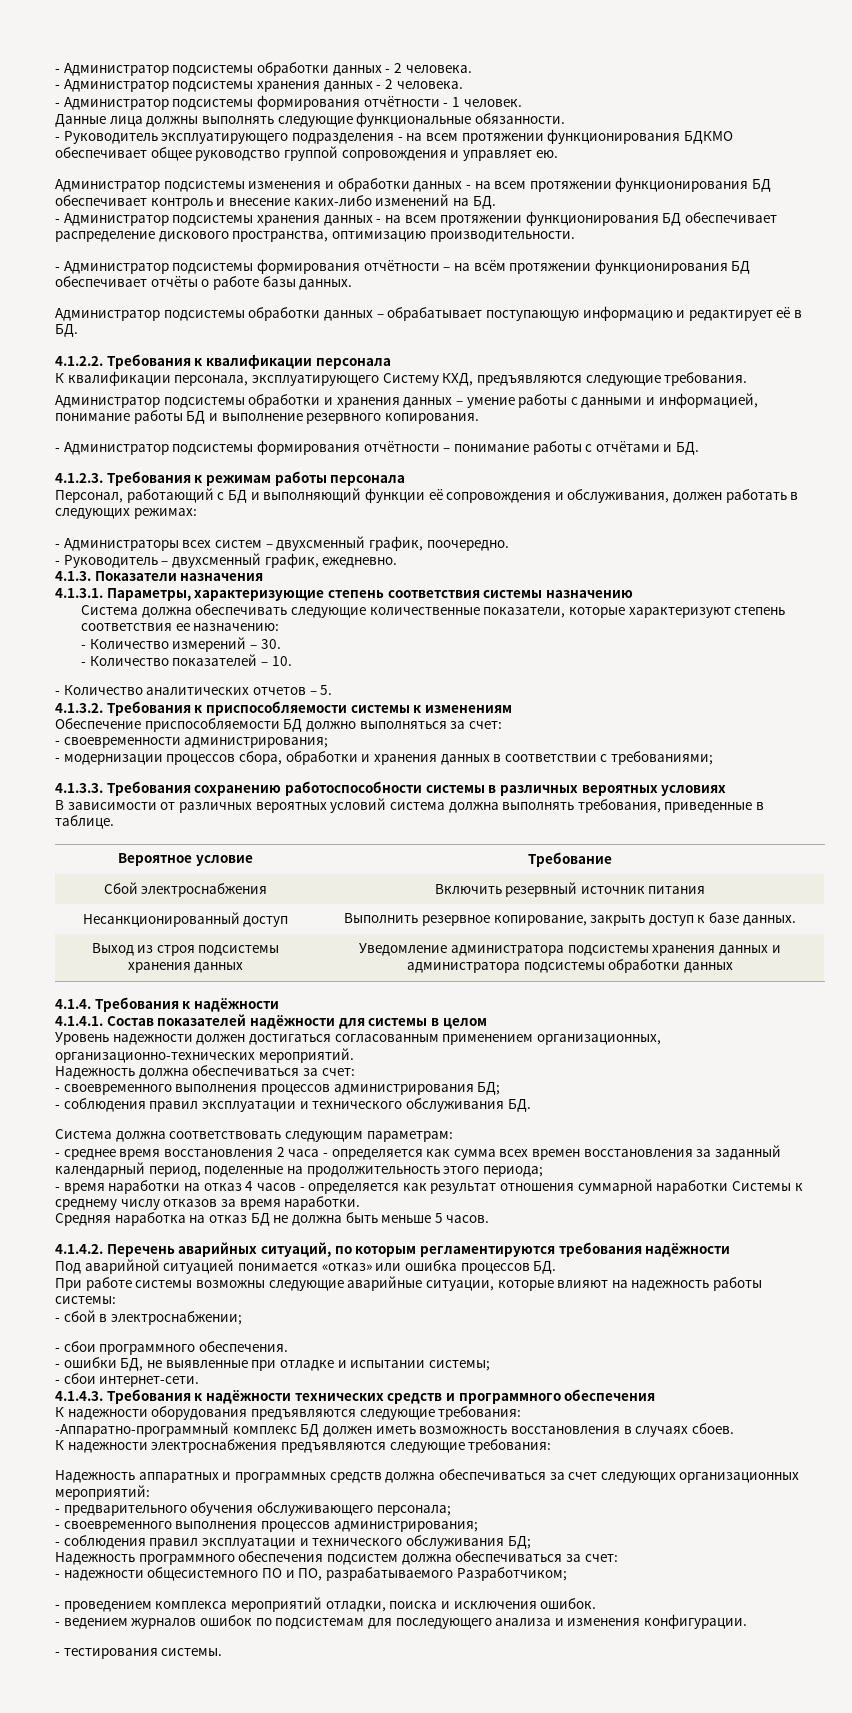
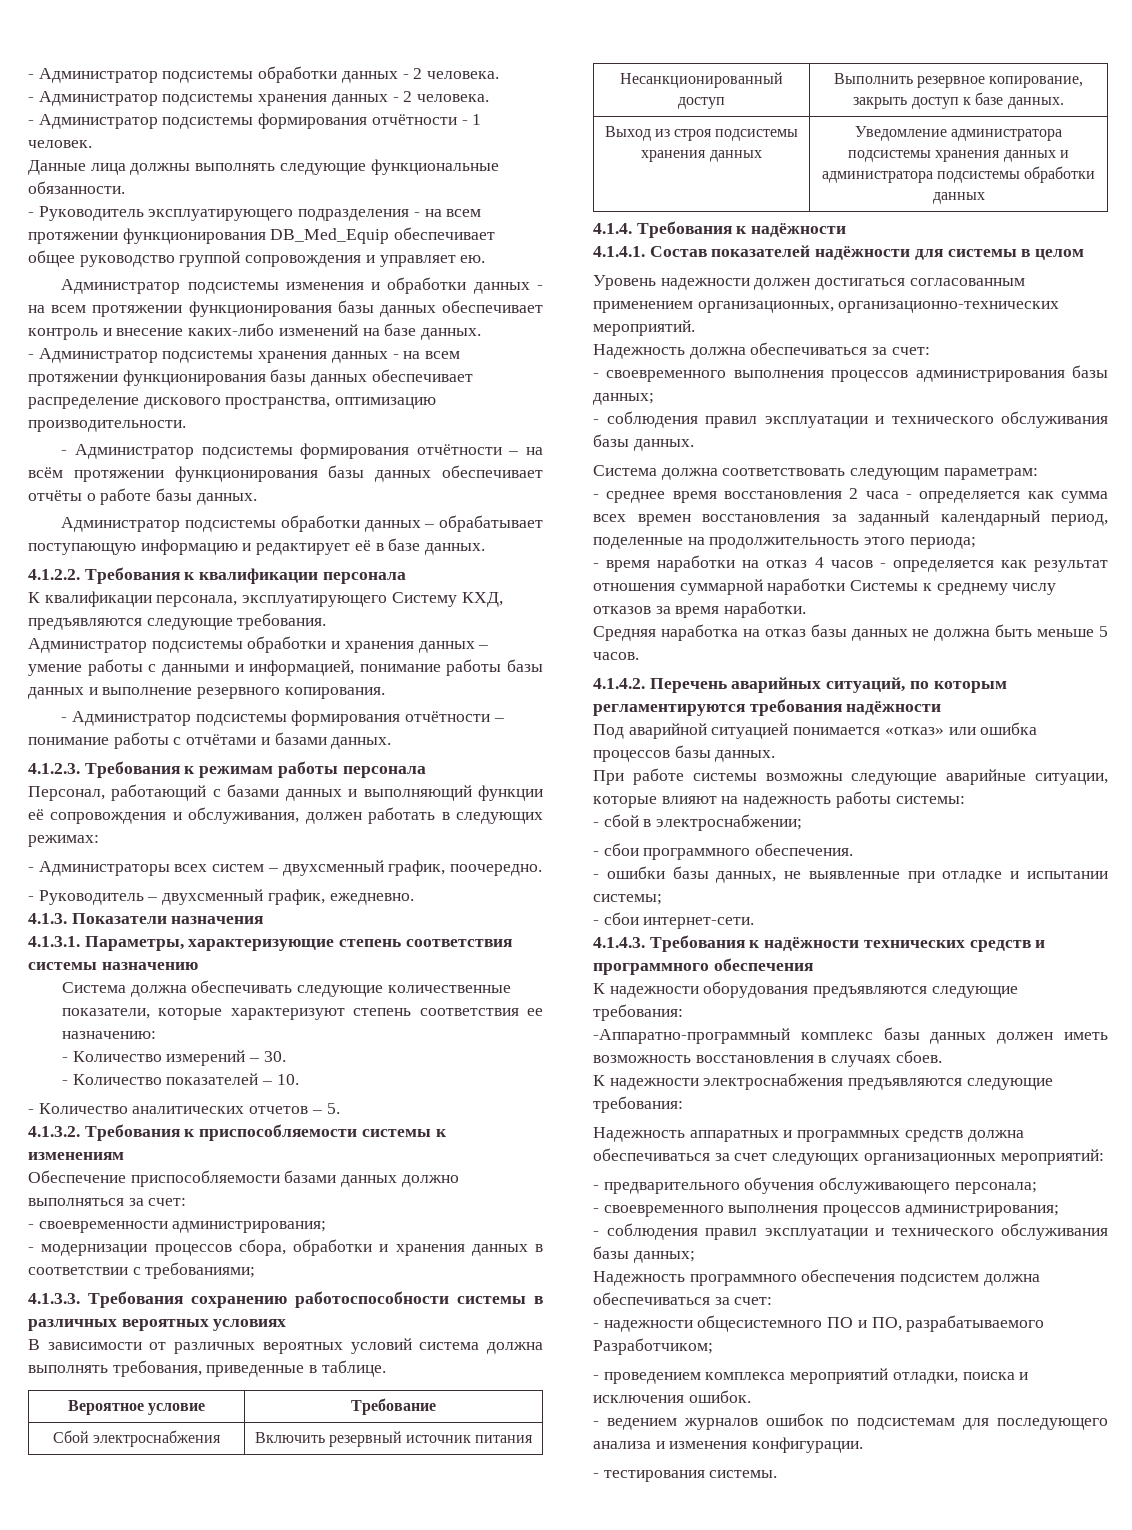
- - Руководитель эксплуатирующего подразделения - на всем протяжении функционирования БДКМО обеспечивает общее руководство группой сопровождения и управляет ею.
+ - Руководитель эксплуатирующего подразделения - на всем протяжении функционирования DB_Med_Equip обеспечивает общее руководство группой сопровождения и управляет ею.
- Администратор подсистемы изменения и обработки данных - на всем протяжении функционирования БД обеспечивает контроль и внесение каких-либо изменений на БД.
+ Администратор подсистемы изменения и обработки данных - на всем протяжении функционирования базы данных обеспечивает контроль и внесение каких-либо изменений на базе данных.
- - Администратор подсистемы хранения данных - на всем протяжении функционирования БД обеспечивает распределение дискового пространства, оптимизацию производительности.
+ - Администратор подсистемы хранения данных - на всем протяжении функционирования базы данных обеспечивает распределение дискового пространства, оптимизацию производительности.
- - Администратор подсистемы формирования отчётности – на всём протяжении функционирования БД обеспечивает отчёты о работе базы данных.
+ - Администратор подсистемы формирования отчётности – на всём протяжении функционирования базы данных обеспечивает отчёты о работе базы данных.
- Администратор подсистемы обработки данных – обрабатывает поступающую информацию и редактирует её в БД.
+ Администратор подсистемы обработки данных – обрабатывает поступающую информацию и редактирует её в базе данных.
- Администратор подсистемы обработки и хранения данных – умение работы с данными и информацией, понимание работы БД и выполнение резервного копирования.
+ Администратор подсистемы обработки и хранения данных – умение работы с данными и информацией, понимание работы базы данных и выполнение резервного копирования.
- - Администратор подсистемы формирования отчётности – понимание работы с отчётами и БД.
+ - Администратор подсистемы формирования отчётности – понимание работы с отчётами и базами данных.
- Персонал, работающий с БД и выполняющий функции её сопровождения и обслуживания, должен работать в следующих режимах:
+ Персонал, работающий с базами данных и выполняющий функции её сопровождения и обслуживания, должен работать в следующих режимах:
- Обеспечение приспособляемости БД должно выполняться за счет:
+ Обеспечение приспособляемости базами данных должно выполняться за счет:
- - своевременного выполнения процессов администрирования БД;
- - соблюдения правил эксплуатации и технического обслуживания БД.
+ - своевременного выполнения процессов администрирования базы данных;
+ - соблюдения правил эксплуатации и технического обслуживания базы данных.
- Средняя наработка на отказ БД не должна быть меньше 5 часов.
+ Средняя наработка на отказ базы данных не должна быть меньше 5 часов.
- Под аварийной ситуацией понимается «отказ» или ошибка процессов БД.
+ Под аварийной ситуацией понимается «отказ» или ошибка процессов базы данных.
- - ошибки БД, не выявленные при отладке и испытании системы;
+ - ошибки базы данных, не выявленные при отладке и испытании системы;
- -Аппаратно-программный комплекс БД должен иметь возможность восстановления в случаях сбоев.
+ -Аппаратно-программный комплекс базы данных должен иметь возможность восстановления в случаях сбоев.
- - соблюдения правил эксплуатации и технического обслуживания БД;
+ - соблюдения правил эксплуатации и технического обслуживания базы данных;

